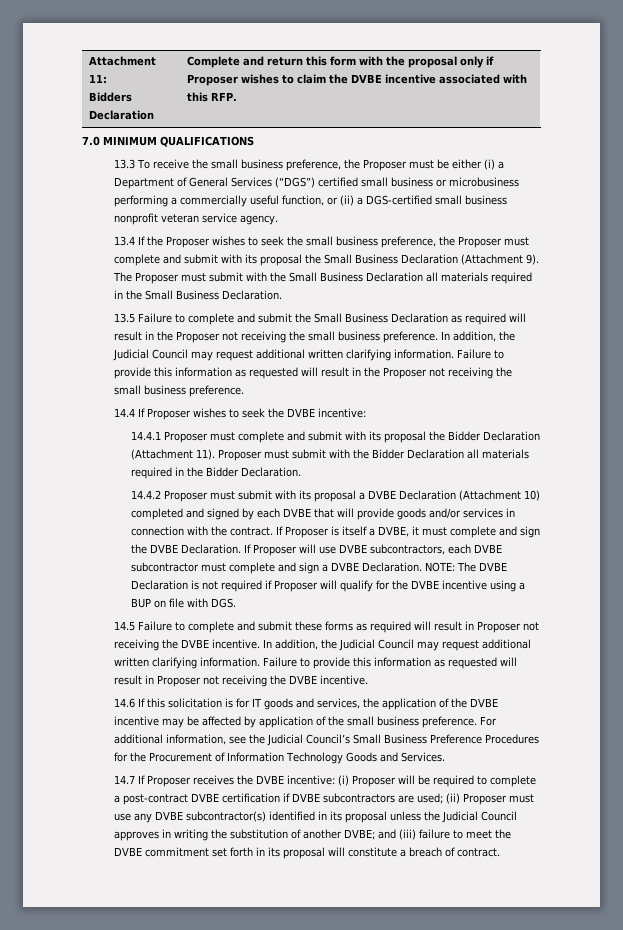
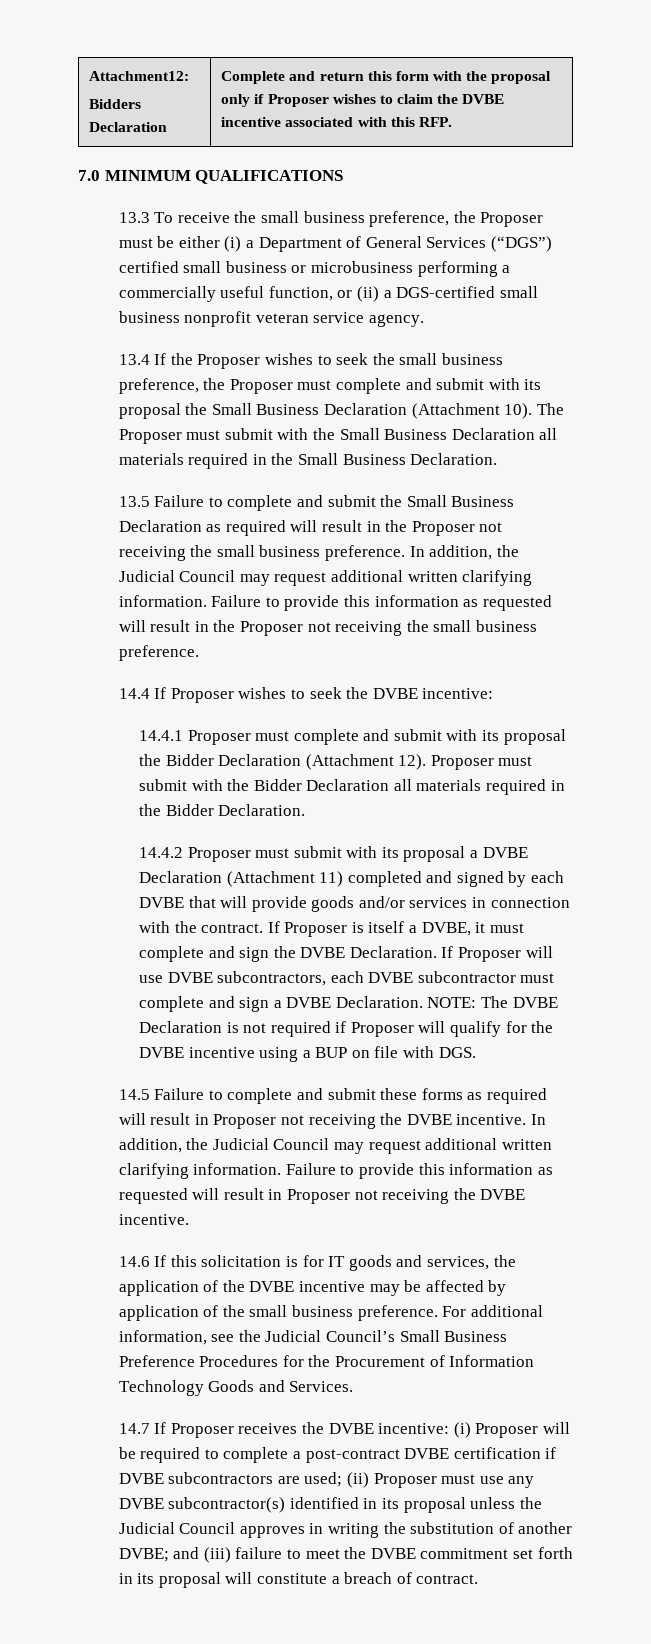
- Attachment 11:
+ Attachment12:
- 13.4 If the Proposer wishes to seek the small business preference, the Proposer must complete and submit with its proposal the Small Business Declaration (Attachment 9).
+ 13.4 If the Proposer wishes to seek the small business preference, the Proposer must complete and submit with its proposal the Small Business Declaration (Attachment 10).
- 14.4.1 Proposer must complete and submit with its proposal the Bidder Declaration (Attachment 11).
+ 14.4.1 Proposer must complete and submit with its proposal the Bidder Declaration (Attachment 12).
- 14.4.2 Proposer must submit with its proposal a DVBE Declaration (Attachment 10) completed and signed by each DVBE that will provide goods and/or services in connection with the contract.
+ 14.4.2 Proposer must submit with its proposal a DVBE Declaration (Attachment 11) completed and signed by each DVBE that will provide goods and/or services in connection with the contract.

